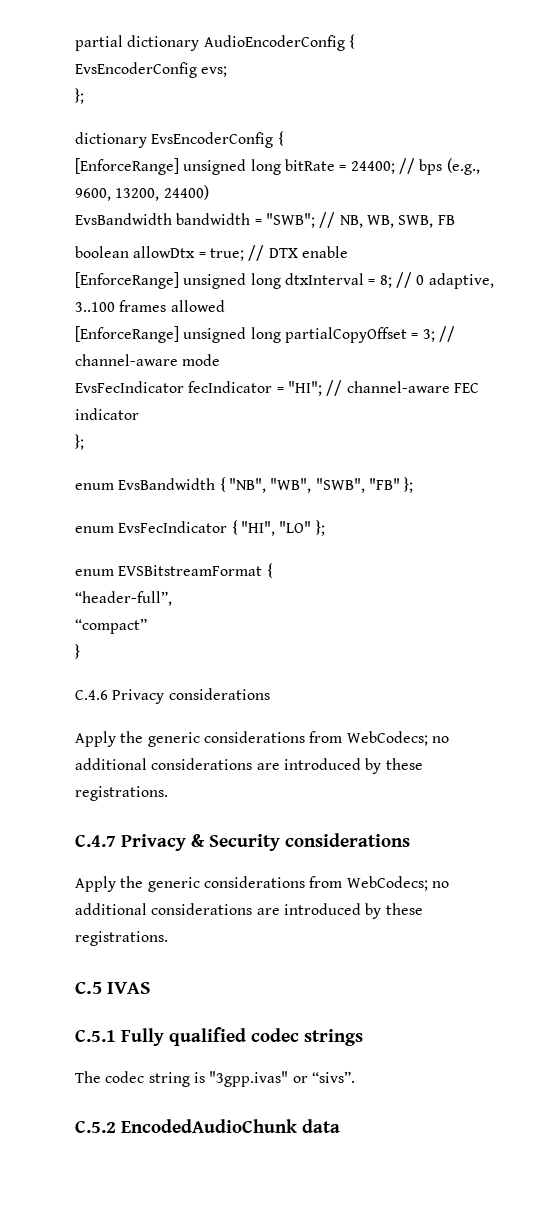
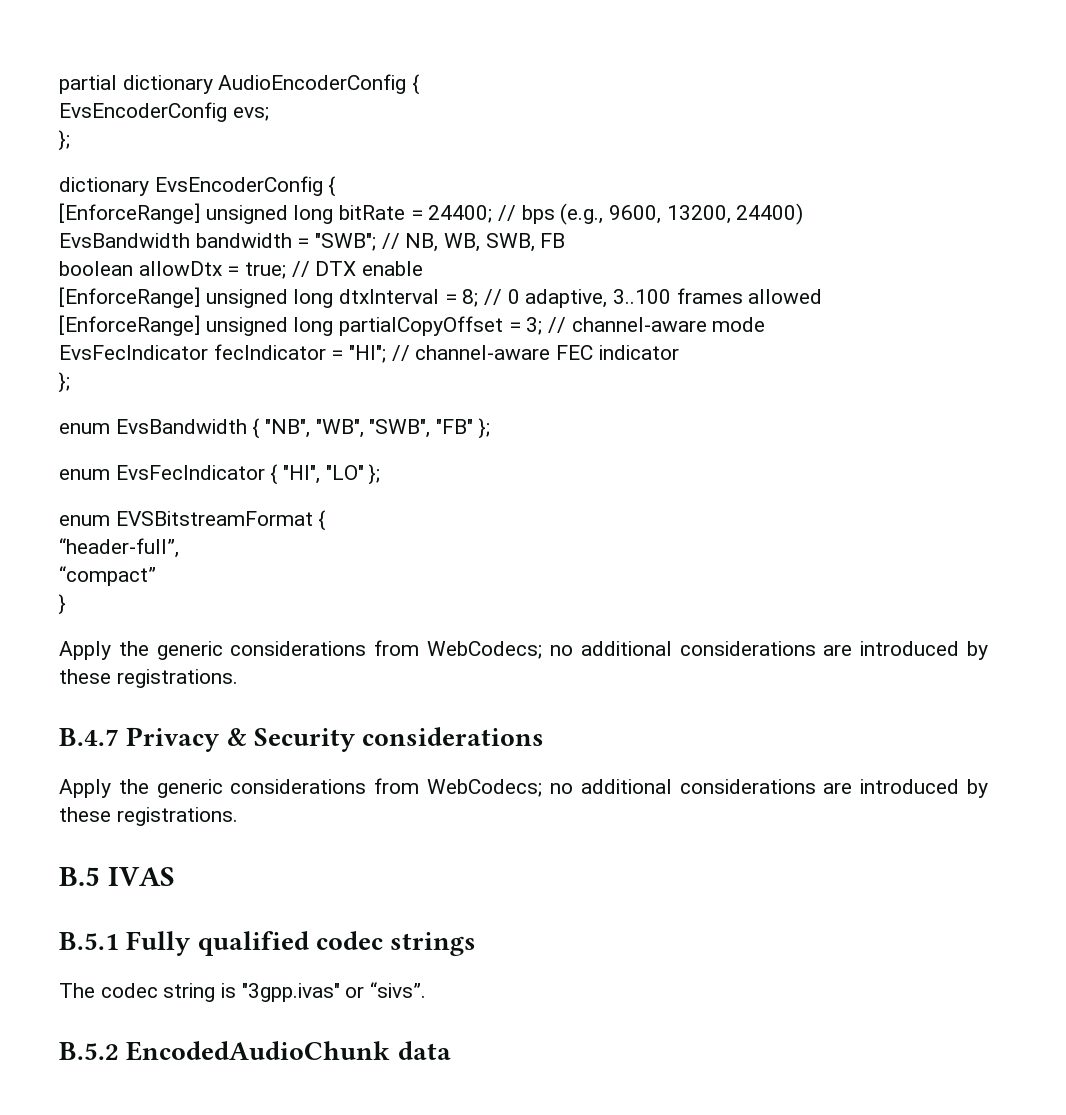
- C.4.6 Privacy considerations
- C.4.7 Privacy & Security considerations
+ B.4.7 Privacy & Security considerations
- C.5 IVAS
+ B.5 IVAS
- C.5.1 Fully qualified codec strings
+ B.5.1 Fully qualified codec strings
- C.5.2 EncodedAudioChunk data
+ B.5.2 EncodedAudioChunk data

